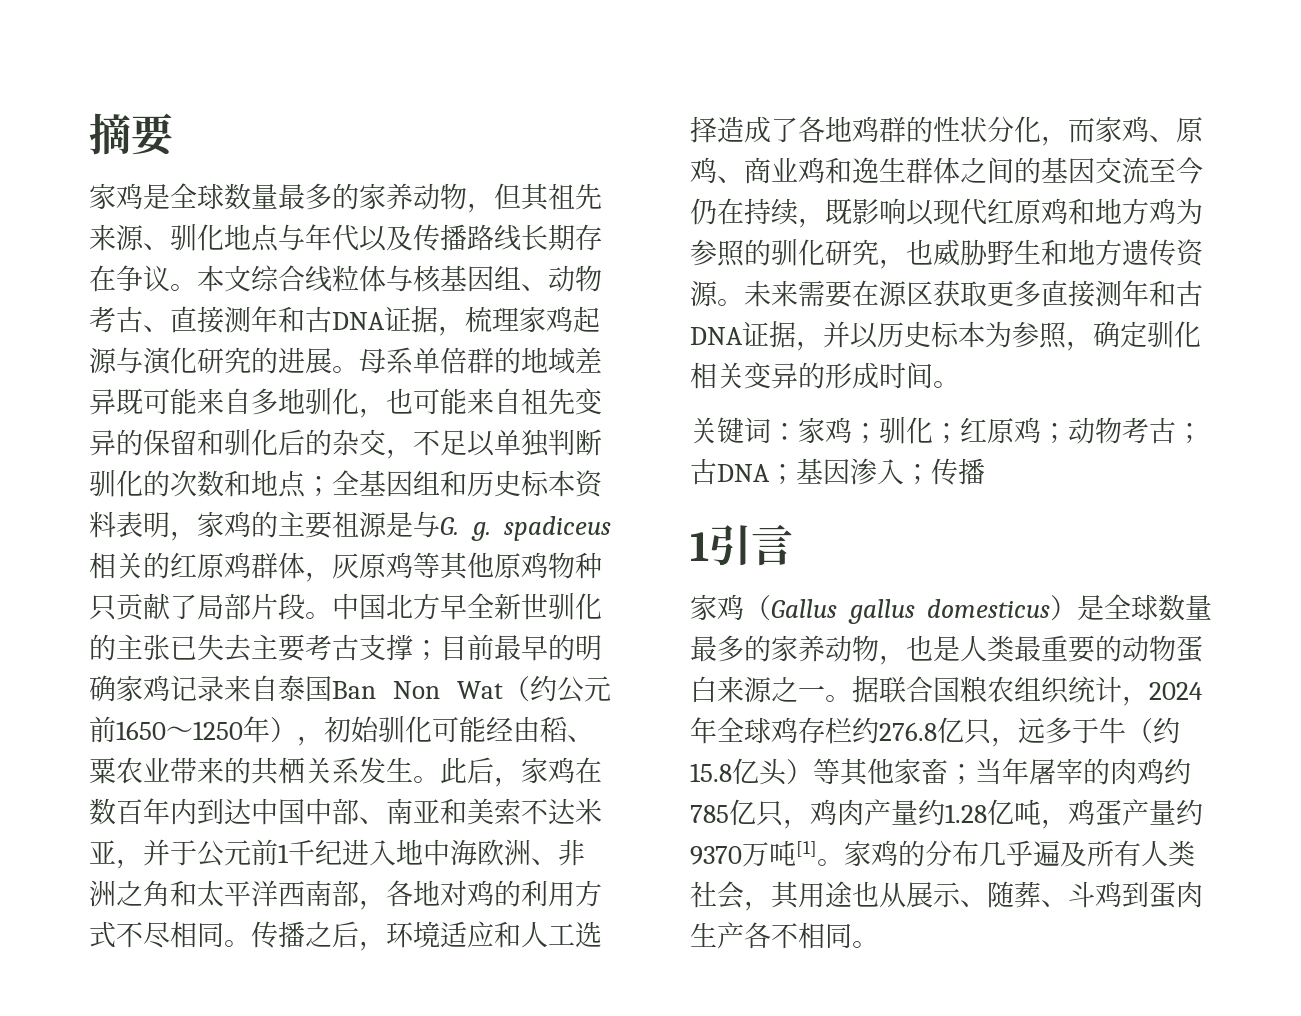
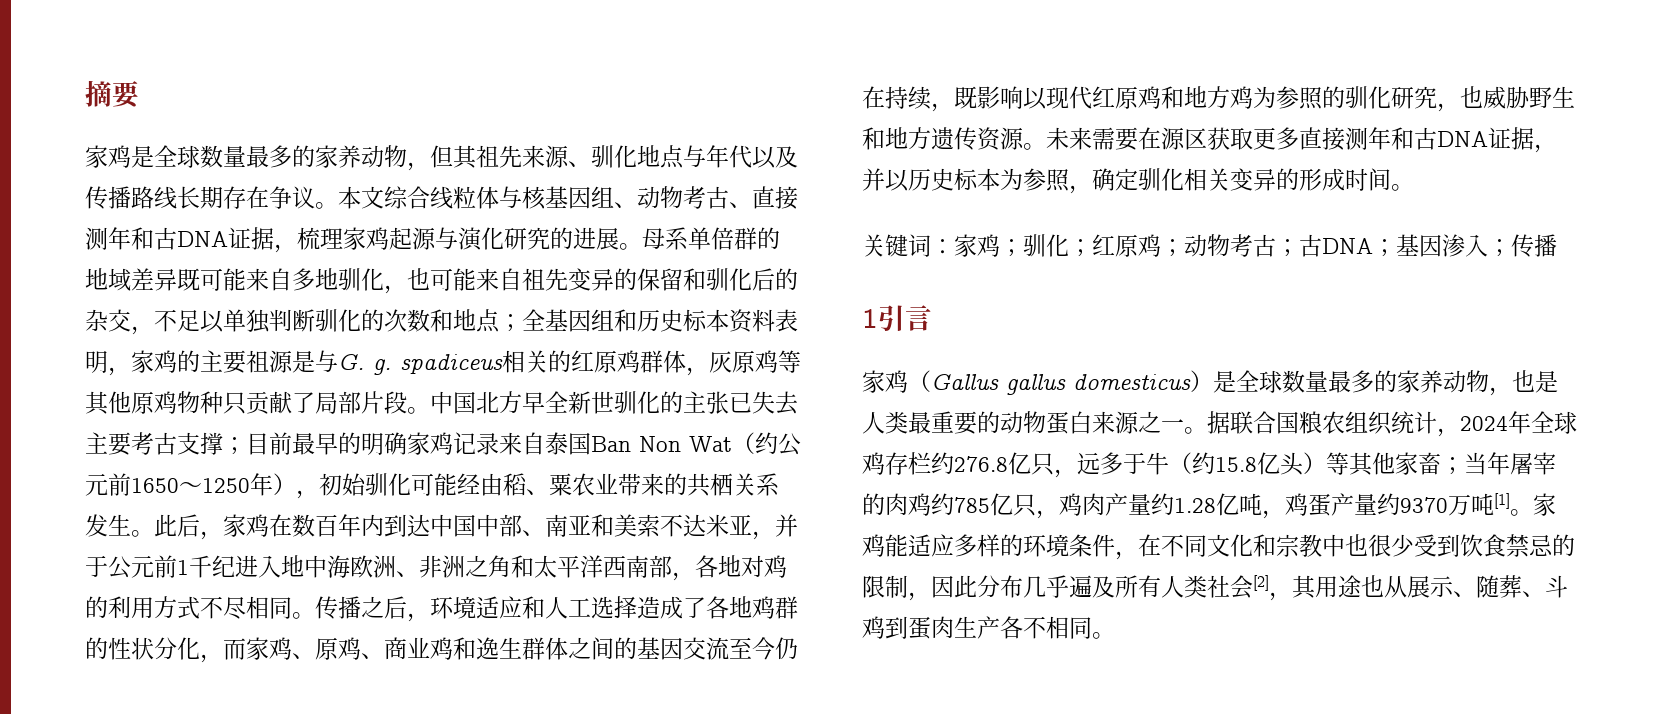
- 家鸡的分布几乎遍及所有人类社会，其用途也从展示、随葬、斗鸡到蛋肉生产各不相同。
+ 家鸡能适应多样的环境条件，在不同文化和宗教中也很少受到饮食禁忌的限制，因此分布几乎遍及所有人类社会[2]，其用途也从展示、随葬、斗鸡到蛋肉生产各不相同。

